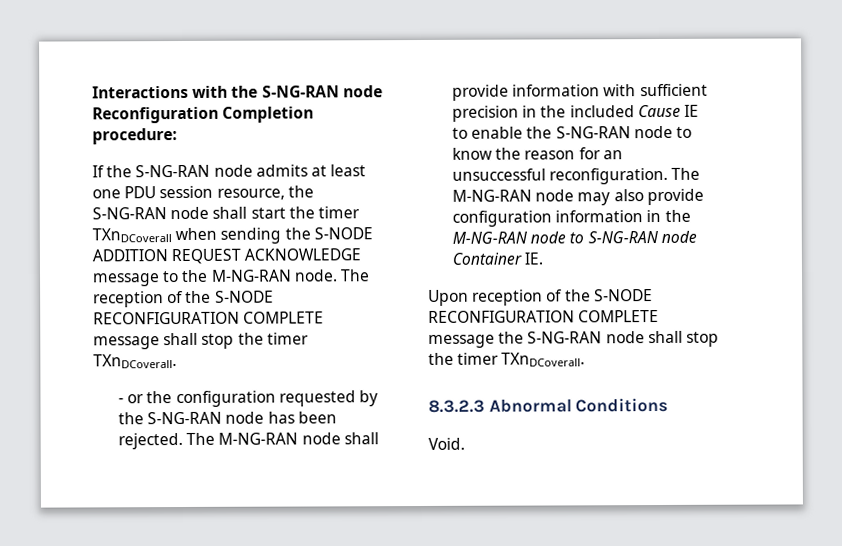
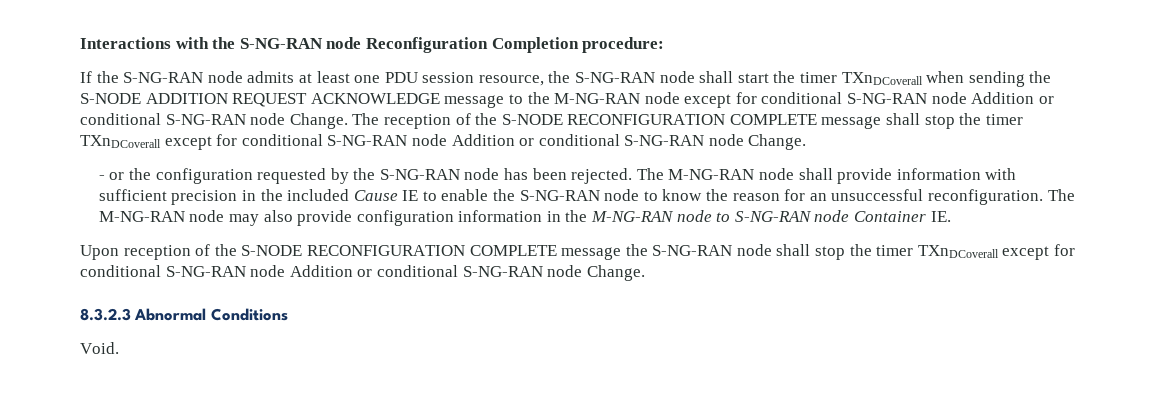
- If the S-NG-RAN node admits at least one PDU session resource, the S-NG-RAN node shall start the timer TXnDCoverall when sending the S-NODE ADDITION REQUEST ACKNOWLEDGE message to the M-NG-RAN node.
+ If the S-NG-RAN node admits at least one PDU session resource, the S-NG-RAN node shall start the timer TXnDCoverall when sending the S-NODE ADDITION REQUEST ACKNOWLEDGE message to the M-NG-RAN node except for conditional S-NG-RAN node Addition or conditional S-NG-RAN node Change.
- The reception of the S-NODE RECONFIGURATION COMPLETE message shall stop the timer TXnDCoverall.
+ The reception of the S-NODE RECONFIGURATION COMPLETE message shall stop the timer TXnDCoverall except for conditional S-NG-RAN node Addition or conditional S-NG-RAN node Change.
- Upon reception of the S-NODE RECONFIGURATION COMPLETE message the S-NG-RAN node shall stop the timer TXnDCoverall.
+ Upon reception of the S-NODE RECONFIGURATION COMPLETE message the S-NG-RAN node shall stop the timer TXnDCoverall except for conditional S-NG-RAN node Addition or conditional S-NG-RAN node Change.

